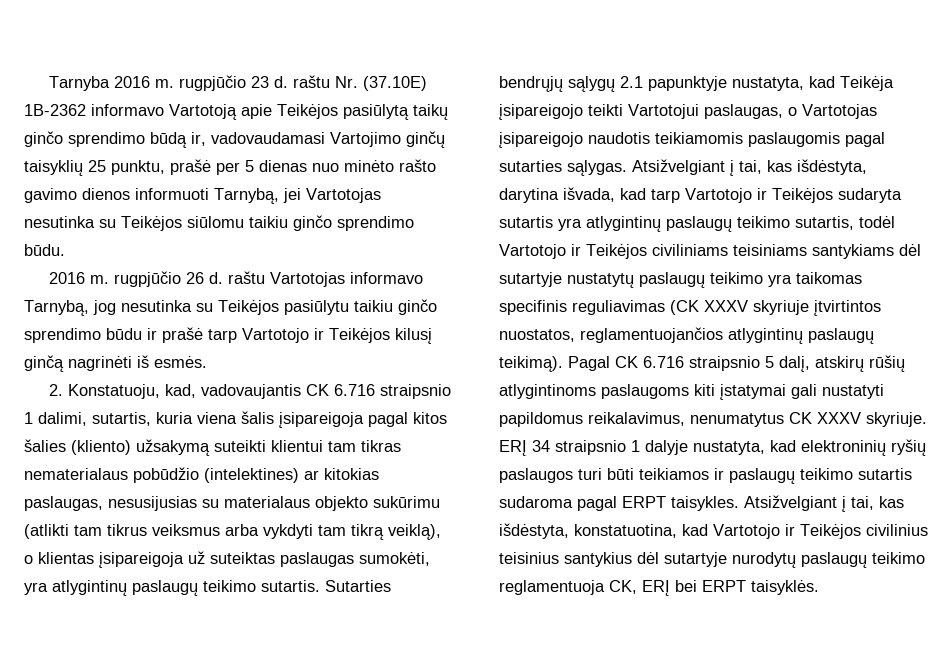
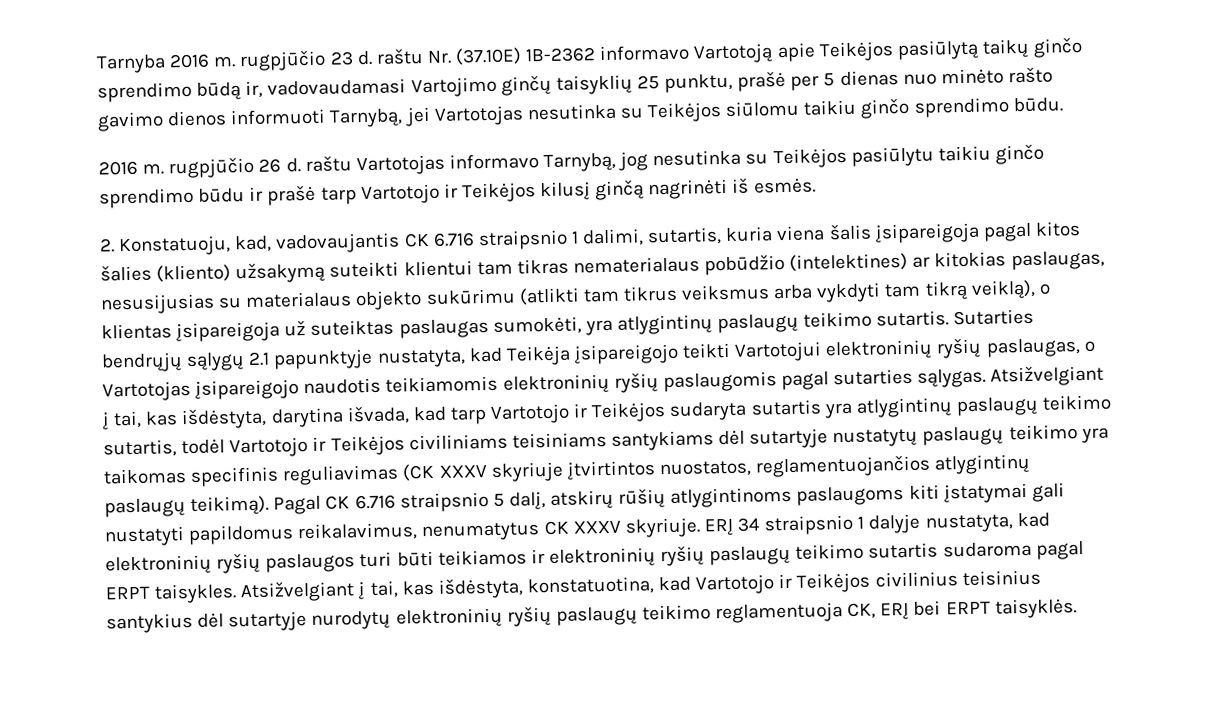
- Sutarties bendrųjų sąlygų 2.1 papunktyje nustatyta, kad Teikėja įsipareigojo teikti Vartotojui paslaugas, o Vartotojas įsipareigojo naudotis teikiamomis paslaugomis pagal sutarties sąlygas.
+ Sutarties bendrųjų sąlygų 2.1 papunktyje nustatyta, kad Teikėja įsipareigojo teikti Vartotojui elektroninių ryšių paslaugas, o Vartotojas įsipareigojo naudotis teikiamomis elektroninių ryšių paslaugomis pagal sutarties sąlygas.
- ERĮ 34 straipsnio 1 dalyje nustatyta, kad elektroninių ryšių paslaugos turi būti teikiamos ir paslaugų teikimo sutartis sudaroma pagal ERPT taisykles.
+ ERĮ 34 straipsnio 1 dalyje nustatyta, kad elektroninių ryšių paslaugos turi būti teikiamos ir elektroninių ryšių paslaugų teikimo sutartis sudaroma pagal ERPT taisykles.
- Atsižvelgiant į tai, kas išdėstyta, konstatuotina, kad Vartotojo ir Teikėjos civilinius teisinius santykius dėl sutartyje nurodytų paslaugų teikimo reglamentuoja CK, ERĮ bei ERPT taisyklės.
+ Atsižvelgiant į tai, kas išdėstyta, konstatuotina, kad Vartotojo ir Teikėjos civilinius teisinius santykius dėl sutartyje nurodytų elektroninių ryšių paslaugų teikimo reglamentuoja CK, ERĮ bei ERPT taisyklės.

